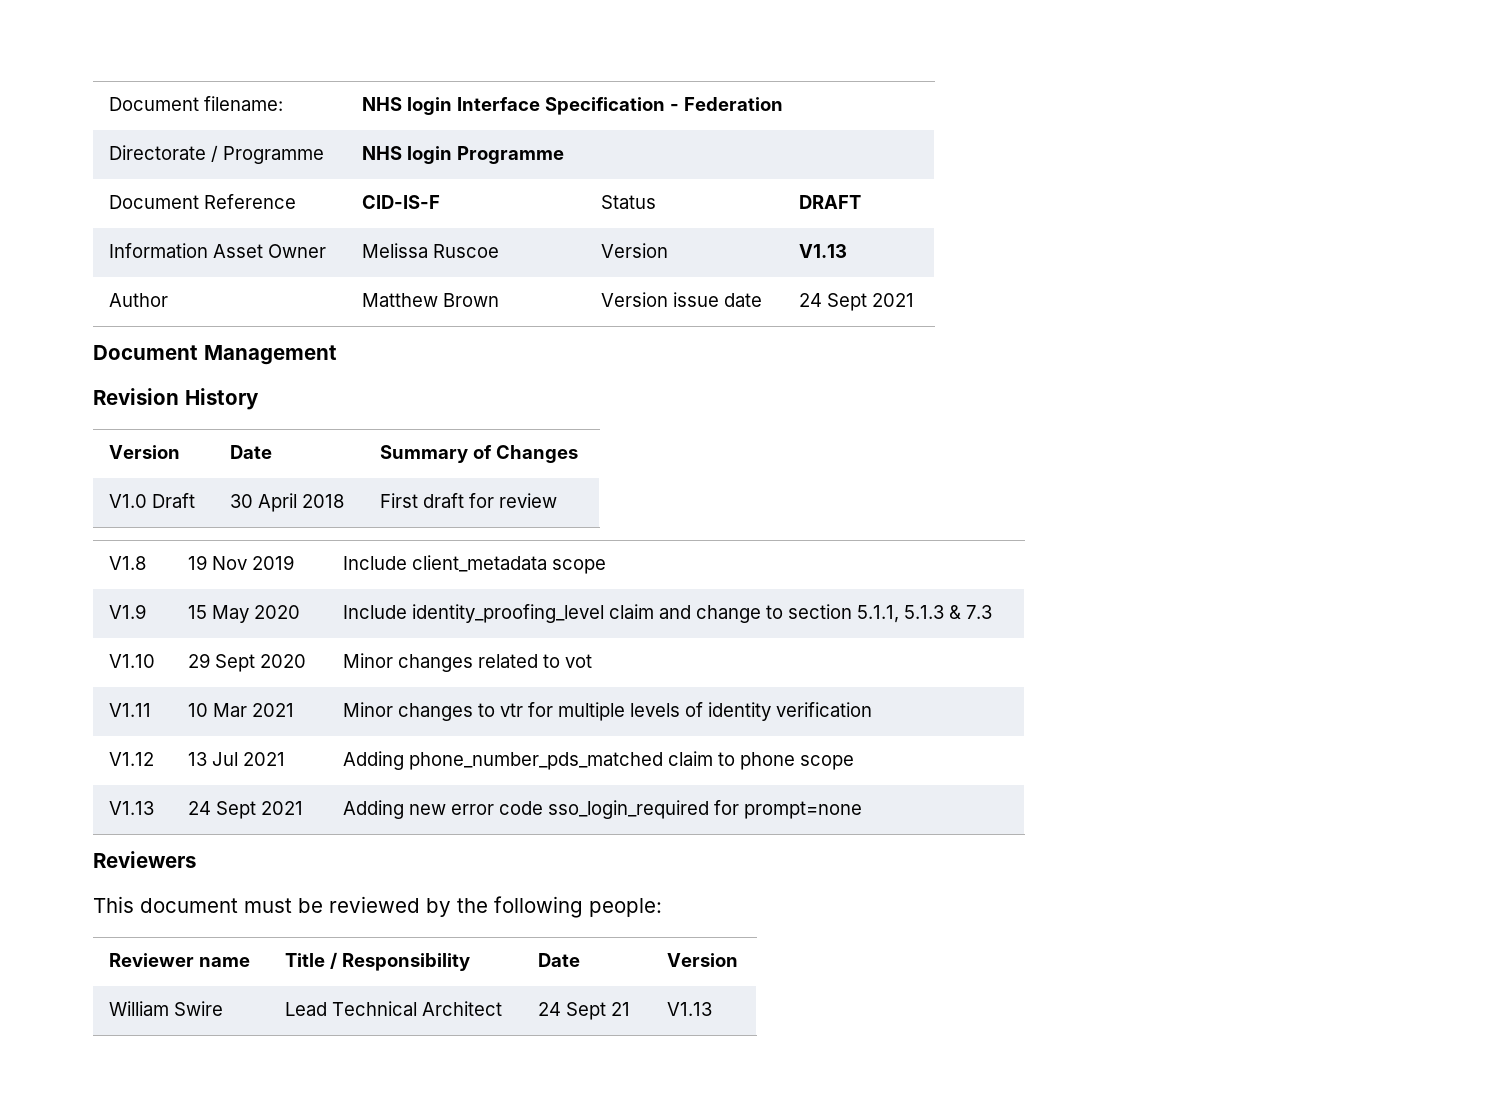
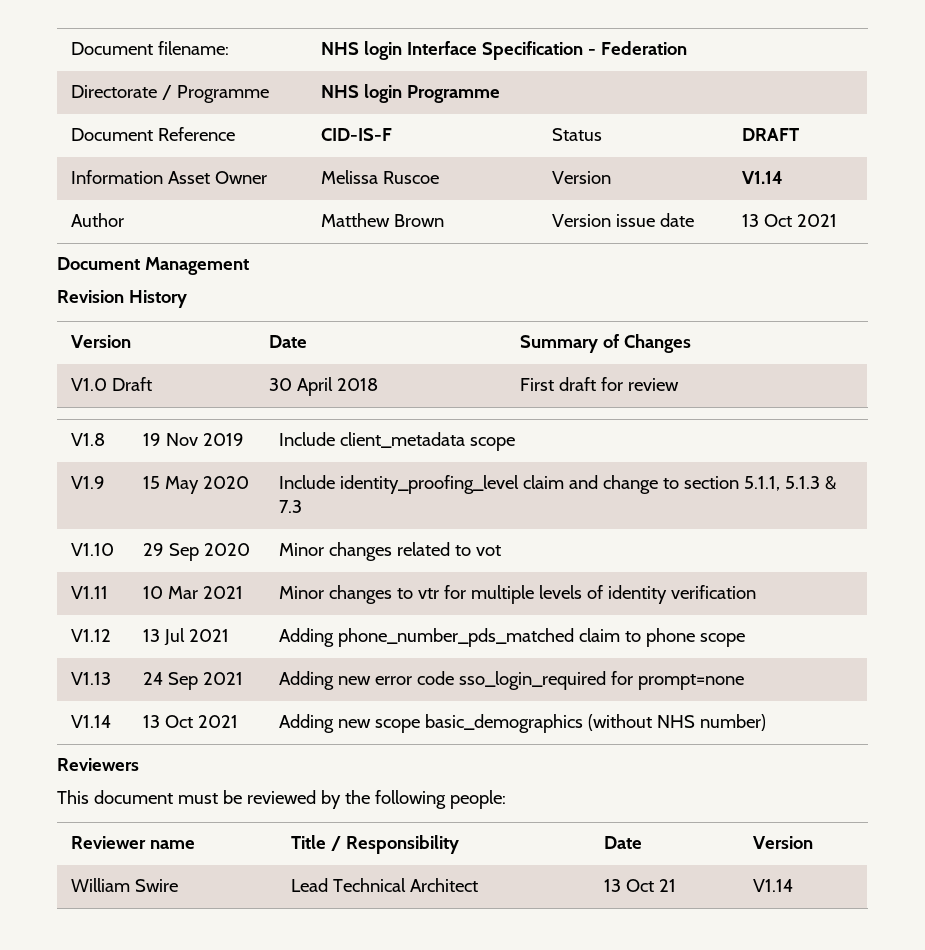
- Information Asset Owner | Melissa Ruscoe | Version | V1.13
+ Information Asset Owner | Melissa Ruscoe | Version | V1.14
- Author | Matthew Brown | Version issue date | 24 Sept 2021
+ Author | Matthew Brown | Version issue date | 13 Oct 2021
- V1.10 | 29 Sept 2020 | Minor changes related to vot
+ V1.10 | 29 Sep 2020 | Minor changes related to vot
- V1.13 | 24 Sept 2021 | Adding new error code sso_login_required for prompt=none
+ V1.13 | 24 Sep 2021 | Adding new error code sso_login_required for prompt=none
+ V1.14 | 13 Oct 2021 | Adding new scope basic_demographics (without NHS number)
- William Swire | Lead Technical Architect | 24 Sept 21 | V1.13
+ William Swire | Lead Technical Architect | 13 Oct 21 | V1.14

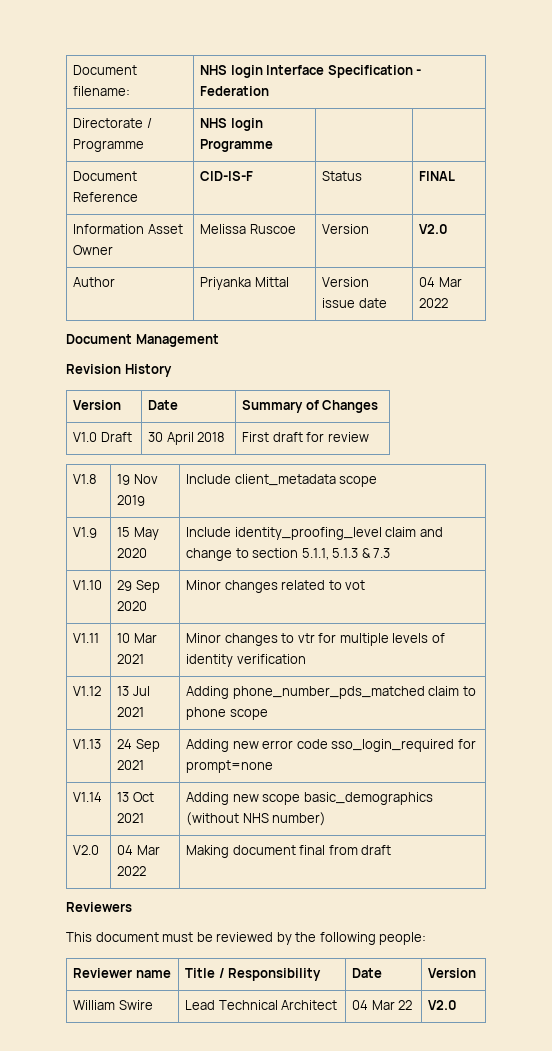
- Document Reference | CID-IS-F | Status | DRAFT
+ Document Reference | CID-IS-F | Status | FINAL
- Information Asset Owner | Melissa Ruscoe | Version | V1.14
+ Information Asset Owner | Melissa Ruscoe | Version | V2.0
- Author | Matthew Brown | Version issue date | 13 Oct 2021
+ Author | Priyanka Mittal | Version issue date | 04 Mar 2022
+ V2.0 | 04 Mar 2022 | Making document final from draft
- William Swire | Lead Technical Architect | 13 Oct 21 | V1.14
+ William Swire | Lead Technical Architect | 04 Mar 22 | V2.0

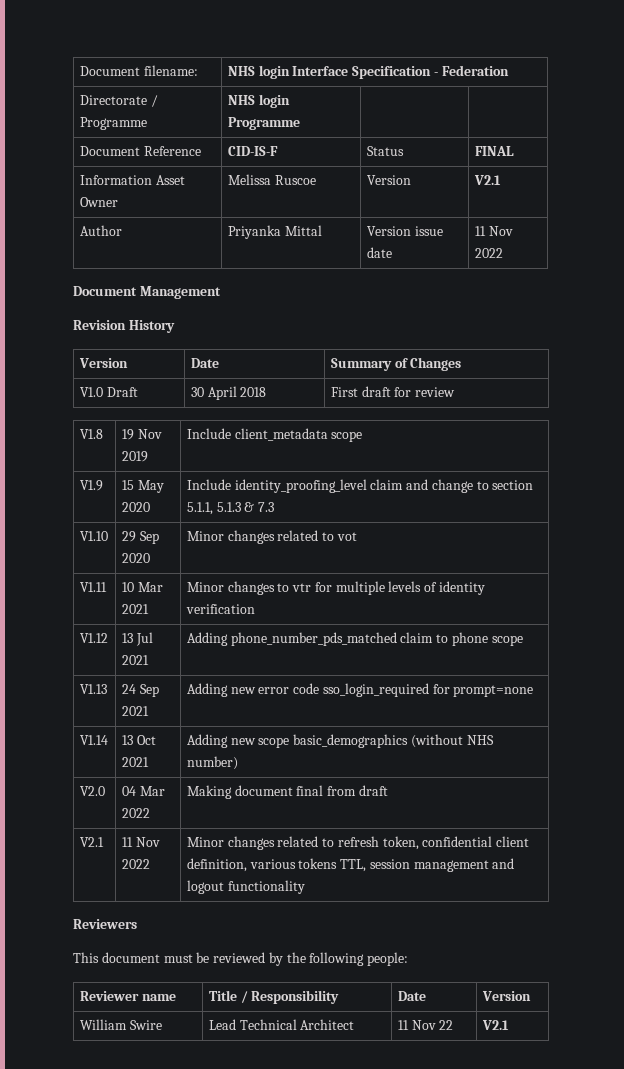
- Information Asset Owner | Melissa Ruscoe | Version | V2.0
+ Information Asset Owner | Melissa Ruscoe | Version | V2.1
- Author | Priyanka Mittal | Version issue date | 04 Mar 2022
+ Author | Priyanka Mittal | Version issue date | 11 Nov 2022
+ V2.1 | 11 Nov 2022 | Minor changes related to refresh token, confidential client definition, various tokens TTL, session management and logout functionality
- William Swire | Lead Technical Architect | 04 Mar 22 | V2.0
+ William Swire | Lead Technical Architect | 11 Nov 22 | V2.1

